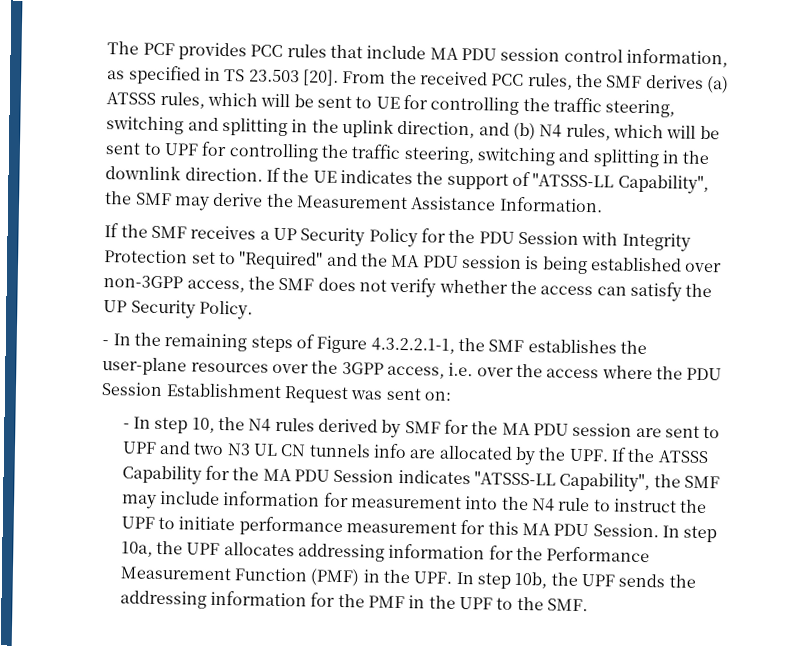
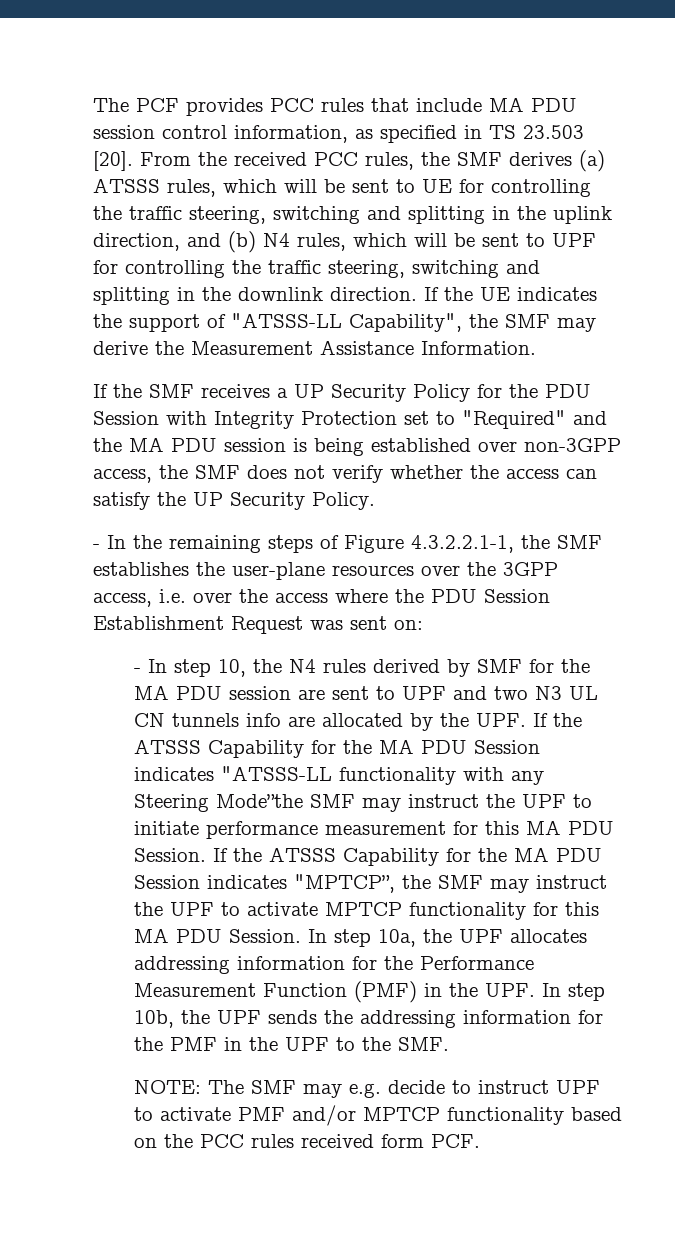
- - In step 10, the N4 rules derived by SMF for the MA PDU session are sent to UPF and two N3 UL CN tunnels info are allocated by the UPF. If the ATSSS Capability for the MA PDU Session indicates "ATSSS-LL Capability", the SMF may include information for measurement into the N4 rule to instruct the UPF to initiate performance measurement for this MA PDU Session.
+ - In step 10, the N4 rules derived by SMF for the MA PDU session are sent to UPF and two N3 UL CN tunnels info are allocated by the UPF. If the ATSSS Capability for the MA PDU Session indicates "ATSSS-LL functionality with any Steering Mode”the SMF may instruct the UPF to initiate performance measurement for this MA PDU Session.
+ If the ATSSS Capability for the MA PDU Session indicates "MPTCP”, the SMF may instruct the UPF to activate MPTCP functionality for this MA PDU Session.
+ NOTE: The SMF may e.g. decide to instruct UPF to activate PMF and/or MPTCP functionality based on the PCC rules received form PCF.

